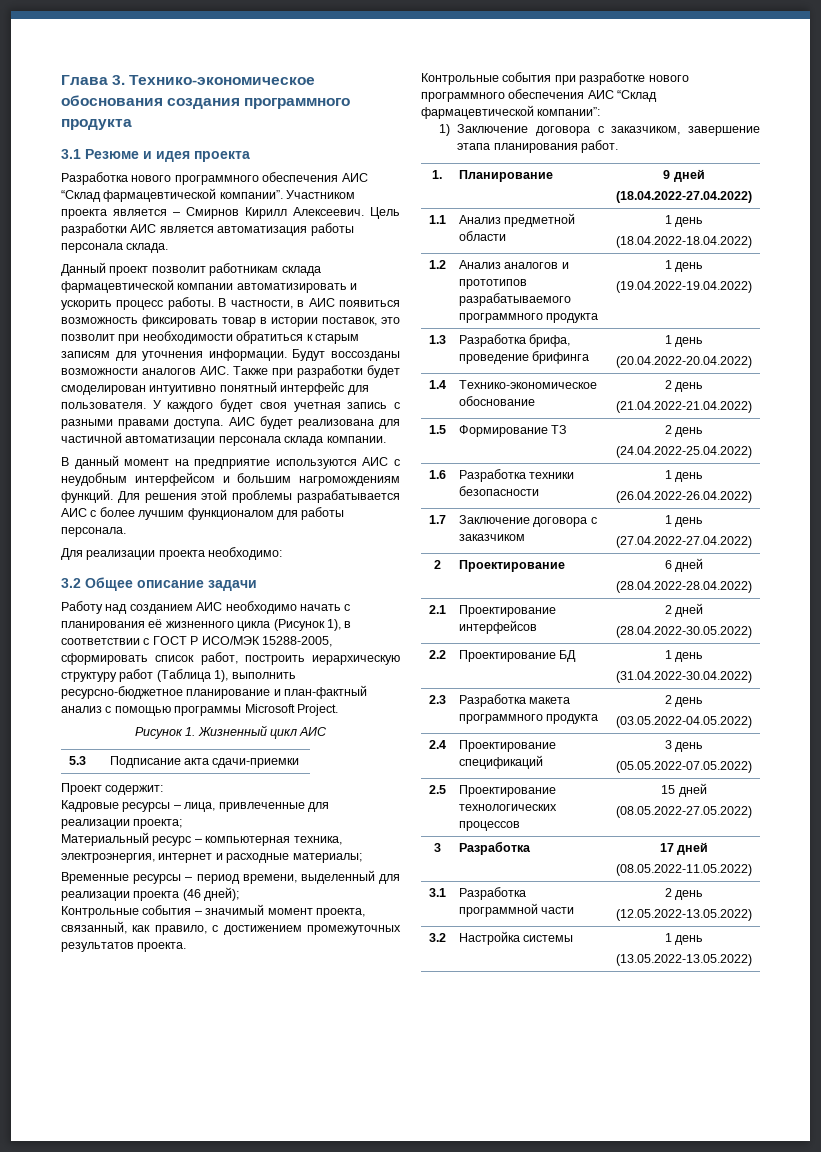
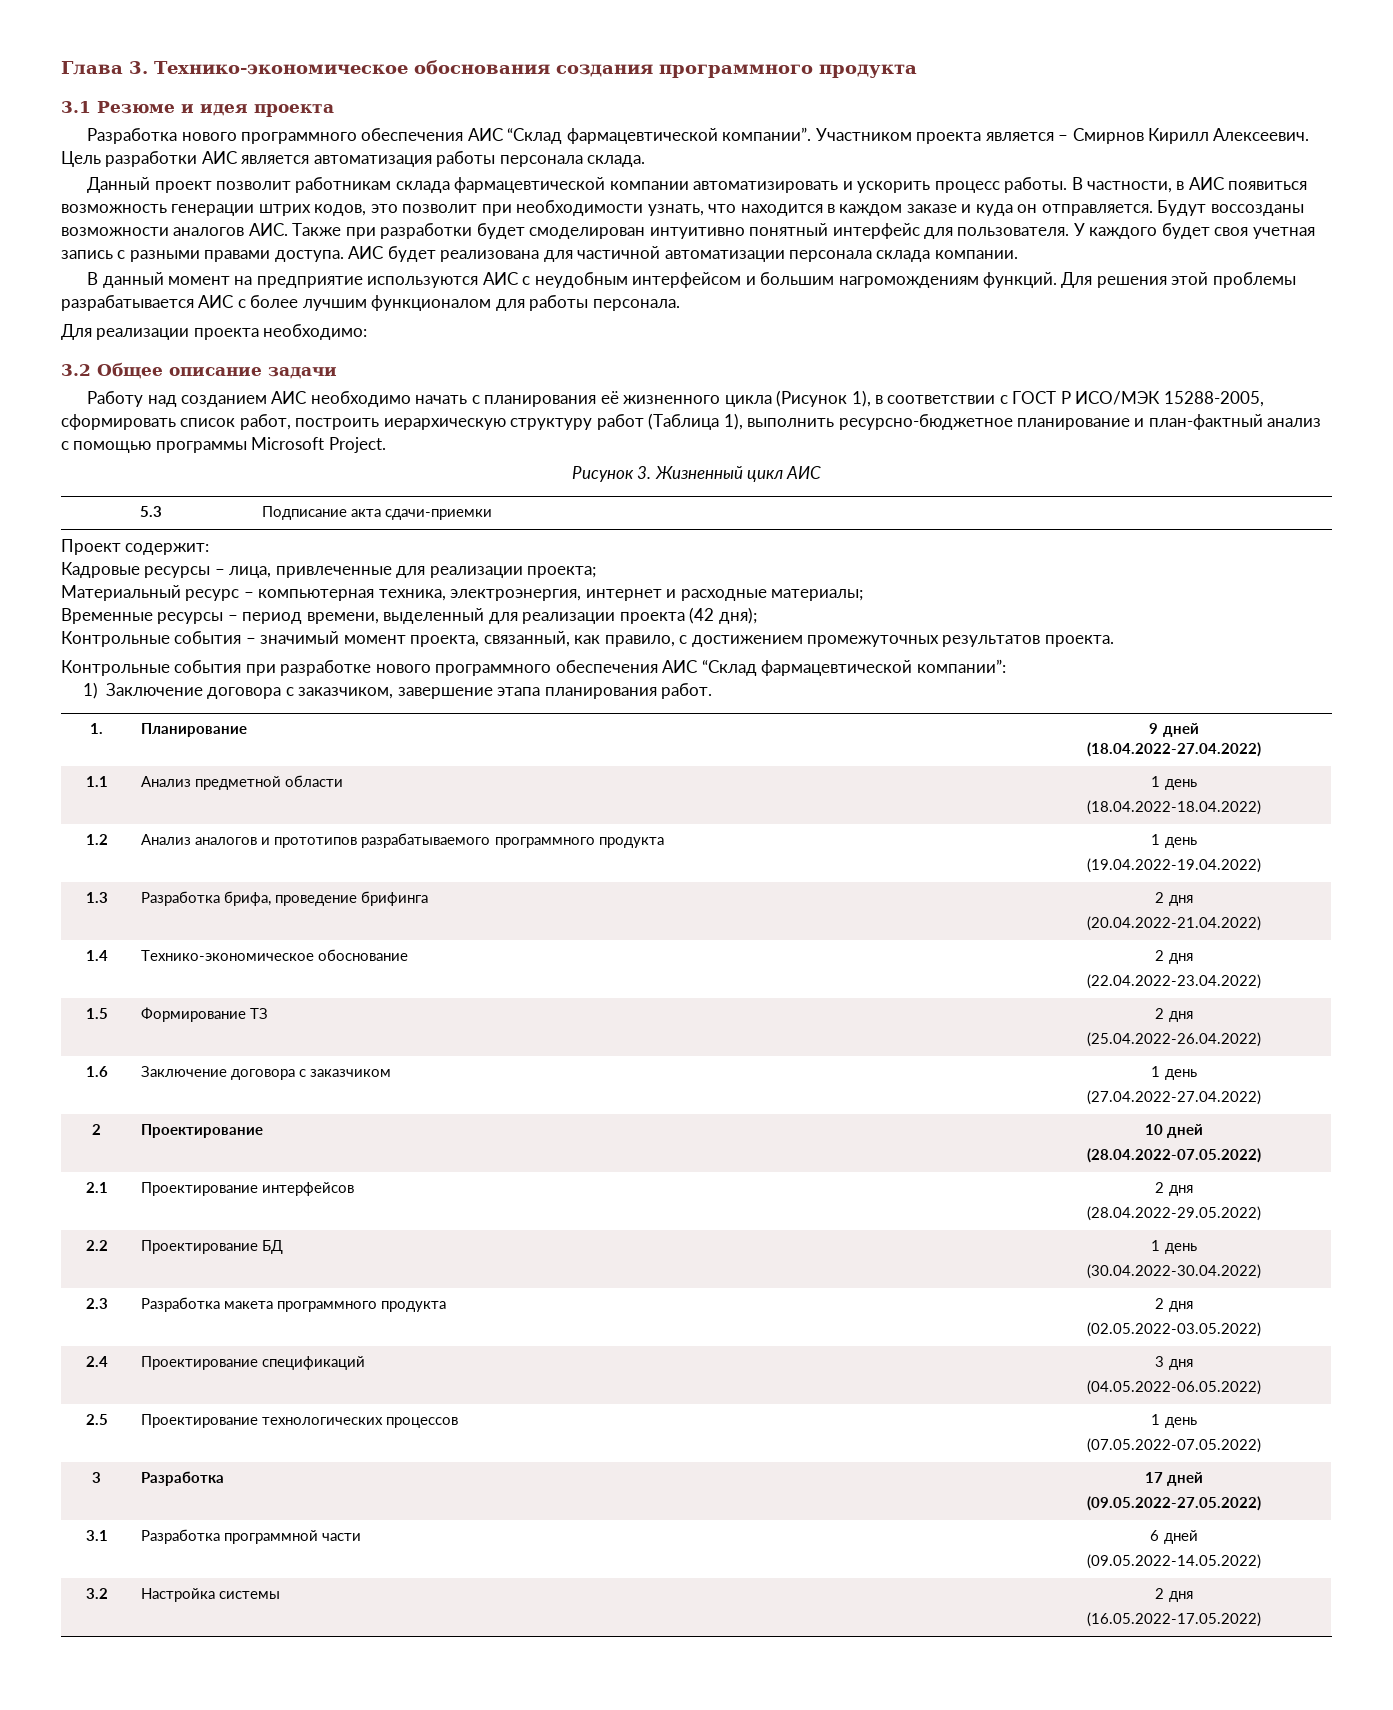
- В частности, в АИС появиться возможность фиксировать товар в истории поставок, это позволит при необходимости обратиться к старым записям для уточнения информации.
+ В частности, в АИС появиться возможность генерации штрих кодов, это позволит при необходимости узнать, что находится в каждом заказе и куда он отправляется.
- Рисунок 1. Жизненный цикл АИС
+ Рисунок 3. Жизненный цикл АИС
- Временные ресурсы – период времени, выделенный для реализации проекта (46 дней);
+ Временные ресурсы – период времени, выделенный для реализации проекта (42 дня);
- 1.3 | Разработка брифа, проведение брифинга | 1 день
- (20.04.2022-20.04.2022)
+ 1.3 | Разработка брифа, проведение брифинга | 2 дня
+ (20.04.2022-21.04.2022)
- 1.4 | Технико-экономическое обоснование | 2 день
- (21.04.2022-21.04.2022)
+ 1.4 | Технико-экономическое обоснование | 2 дня
+ (22.04.2022-23.04.2022)
- 1.5 | Формирование ТЗ | 2 день
- (24.04.2022-25.04.2022)
+ 1.5 | Формирование ТЗ | 2 дня
+ (25.04.2022-26.04.2022)
- 1.6 | Разработка техники безопасности | 1 день
- (26.04.2022-26.04.2022)
- 1.7 | Заключение договора с заказчиком | 1 день
+ 1.6 | Заключение договора с заказчиком | 1 день
- 2 | Проектирование | 6 дней
- (28.04.2022-28.04.2022)
+ 2 | Проектирование | 10 дней
+ (28.04.2022-07.05.2022)
- 2.1 | Проектирование интерфейсов | 2 дней
- (28.04.2022-30.05.2022)
+ 2.1 | Проектирование интерфейсов | 2 дня
+ (28.04.2022-29.05.2022)
  2.2 | Проектирование БД | 1 день
- (31.04.2022-30.04.2022)
+ (30.04.2022-30.04.2022)
- 2.3 | Разработка макета программного продукта | 2 день
- (03.05.2022-04.05.2022)
+ 2.3 | Разработка макета программного продукта | 2 дня
+ (02.05.2022-03.05.2022)
- 2.4 | Проектирование спецификаций | 3 день
- (05.05.2022-07.05.2022)
+ 2.4 | Проектирование спецификаций | 3 дня
+ (04.05.2022-06.05.2022)
- 2.5 | Проектирование технологических процессов | 15 дней
- (08.05.2022-27.05.2022)
+ 2.5 | Проектирование технологических процессов | 1 день
+ (07.05.2022-07.05.2022)
  3 | Разработка | 17 дней
- (08.05.2022-11.05.2022)
+ (09.05.2022-27.05.2022)
- 3.1 | Разработка программной части | 2 день
- (12.05.2022-13.05.2022)
+ 3.1 | Разработка программной части | 6 дней
+ (09.05.2022-14.05.2022)
- 3.2 | Настройка системы | 1 день
- (13.05.2022-13.05.2022)
+ 3.2 | Настройка системы | 2 дня
+ (16.05.2022-17.05.2022)

